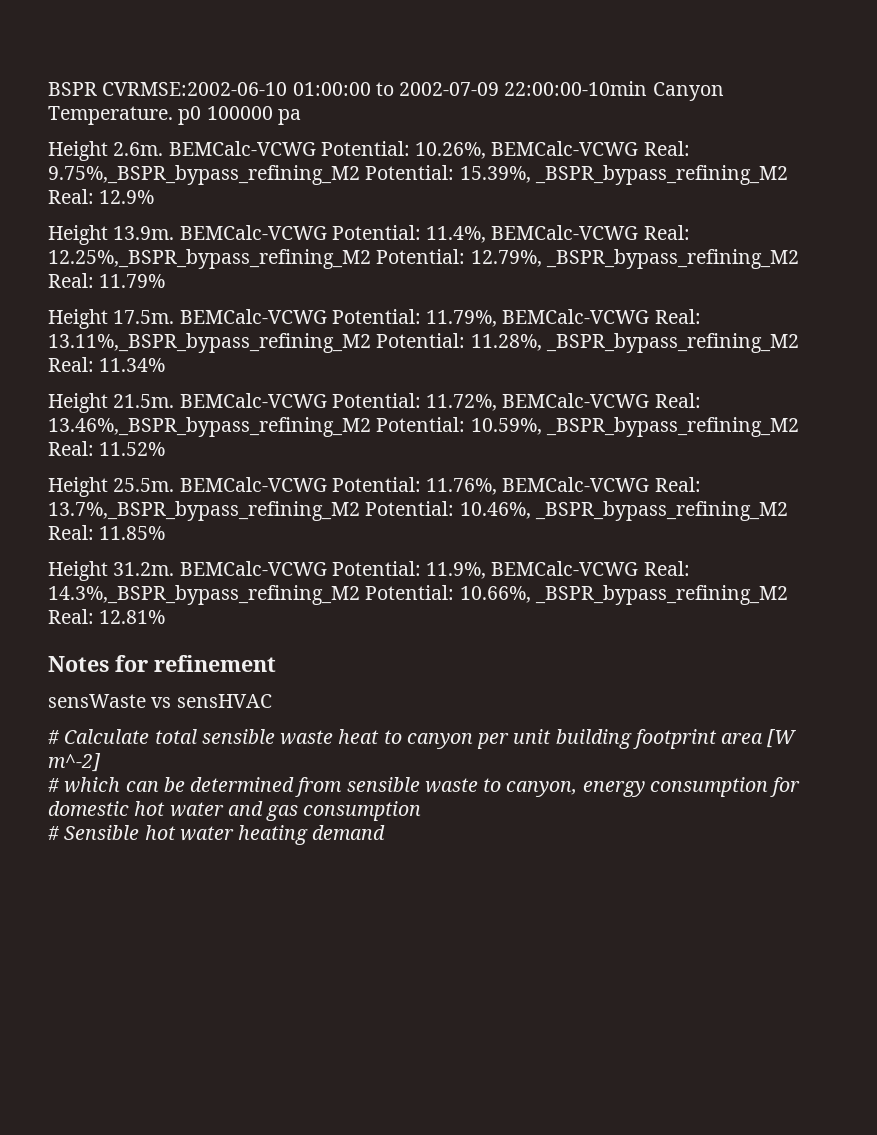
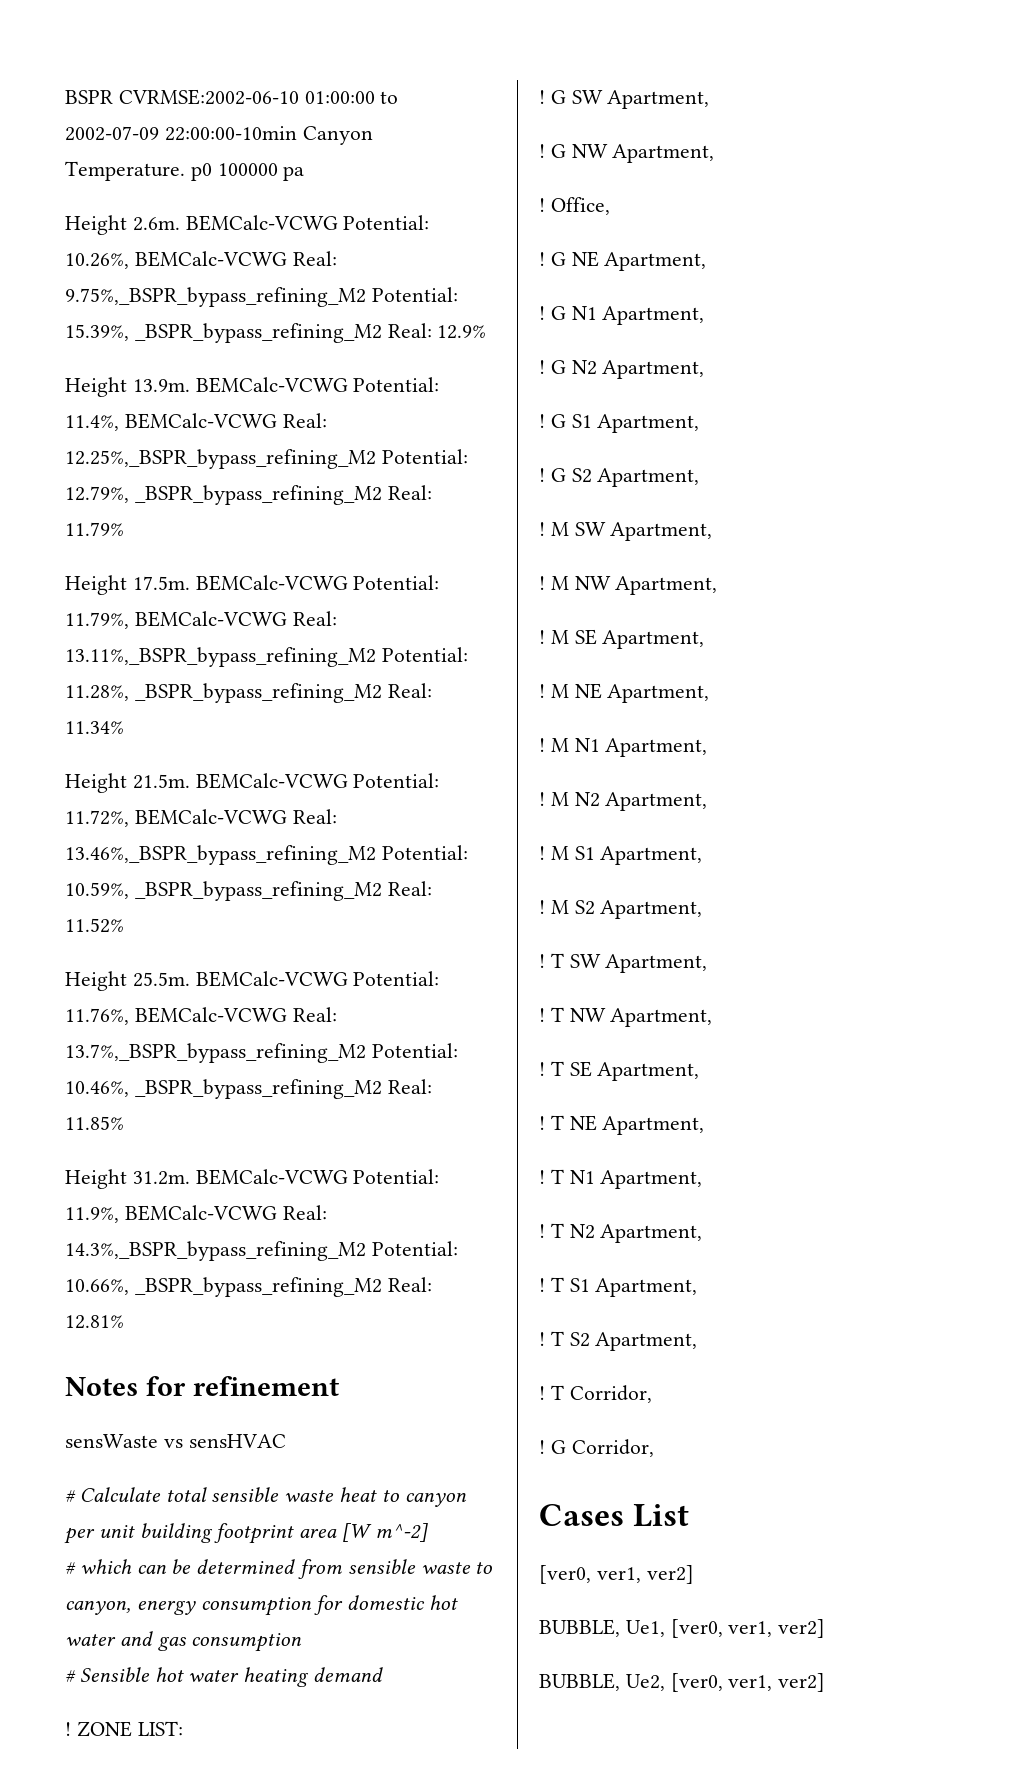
+ ! ZONE LIST:
+ ! G SW Apartment,
+ ! G NW Apartment,
+ ! Office,
+ ! G NE Apartment,
+ ! G N1 Apartment,
+ ! G N2 Apartment,
+ ! G S1 Apartment,
+ ! G S2 Apartment,
+ ! M SW Apartment,
+ ! M NW Apartment,
+ ! M SE Apartment,
+ ! M NE Apartment,
+ ! M N1 Apartment,
+ ! M N2 Apartment,
+ ! M S1 Apartment,
+ ! M S2 Apartment,
+ ! T SW Apartment,
+ ! T NW Apartment,
+ ! T SE Apartment,
+ ! T NE Apartment,
+ ! T N1 Apartment,
+ ! T N2 Apartment,
+ ! T S1 Apartment,
+ ! T S2 Apartment,
+ ! T Corridor,
+ ! G Corridor,
+ Cases List
+ [ver0, ver1, ver2]
+ BUBBLE, Ue1, [ver0, ver1, ver2]
+ BUBBLE, Ue2, [ver0, ver1, ver2]

